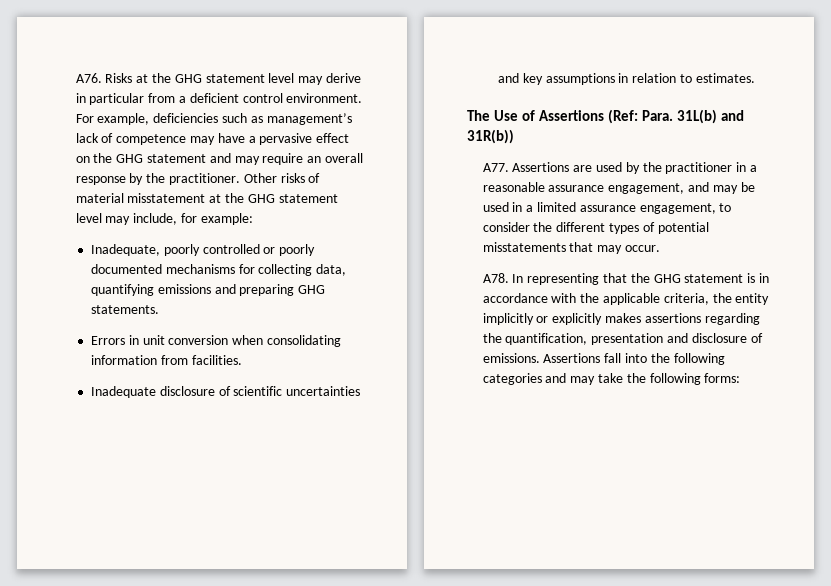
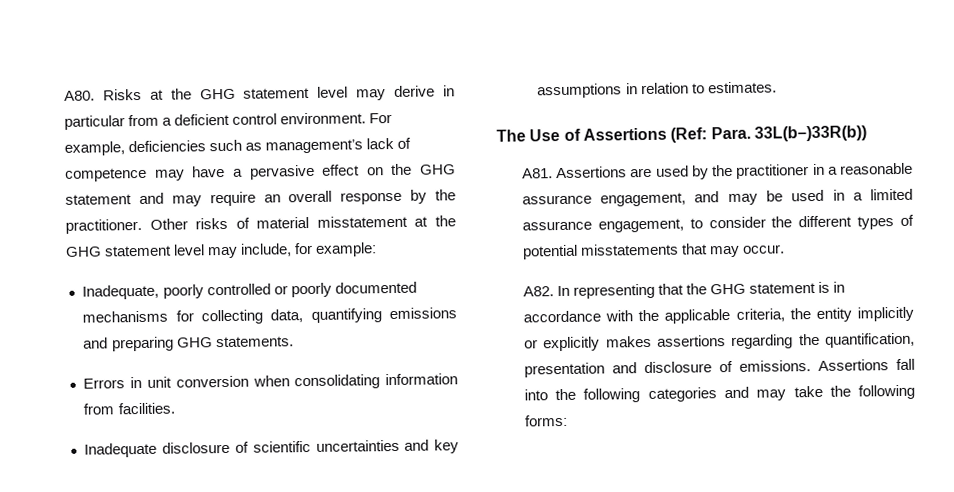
- A76. Risks at the GHG statement level may derive in particular from a deficient control environment.
+ A80. Risks at the GHG statement level may derive in particular from a deficient control environment.
- The Use of Assertions (Ref: Para. 31L(b) and 31R(b))
- A77. Assertions are used by the practitioner in a reasonable assurance engagement, and may be used in a limited assurance engagement, to consider the different types of potential misstatements that may occur.
+ The Use of Assertions (Ref: Para. 33L(b–)33R(b))
+ A81. Assertions are used by the practitioner in a reasonable assurance engagement, and may be used in a limited assurance engagement, to consider the different types of potential misstatements that may occur.
- A78. In representing that the GHG statement is in accordance with the applicable criteria, the entity implicitly or explicitly makes assertions regarding the quantification, presentation and disclosure of emissions.
+ A82. In representing that the GHG statement is in accordance with the applicable criteria, the entity implicitly or explicitly makes assertions regarding the quantification, presentation and disclosure of emissions.

